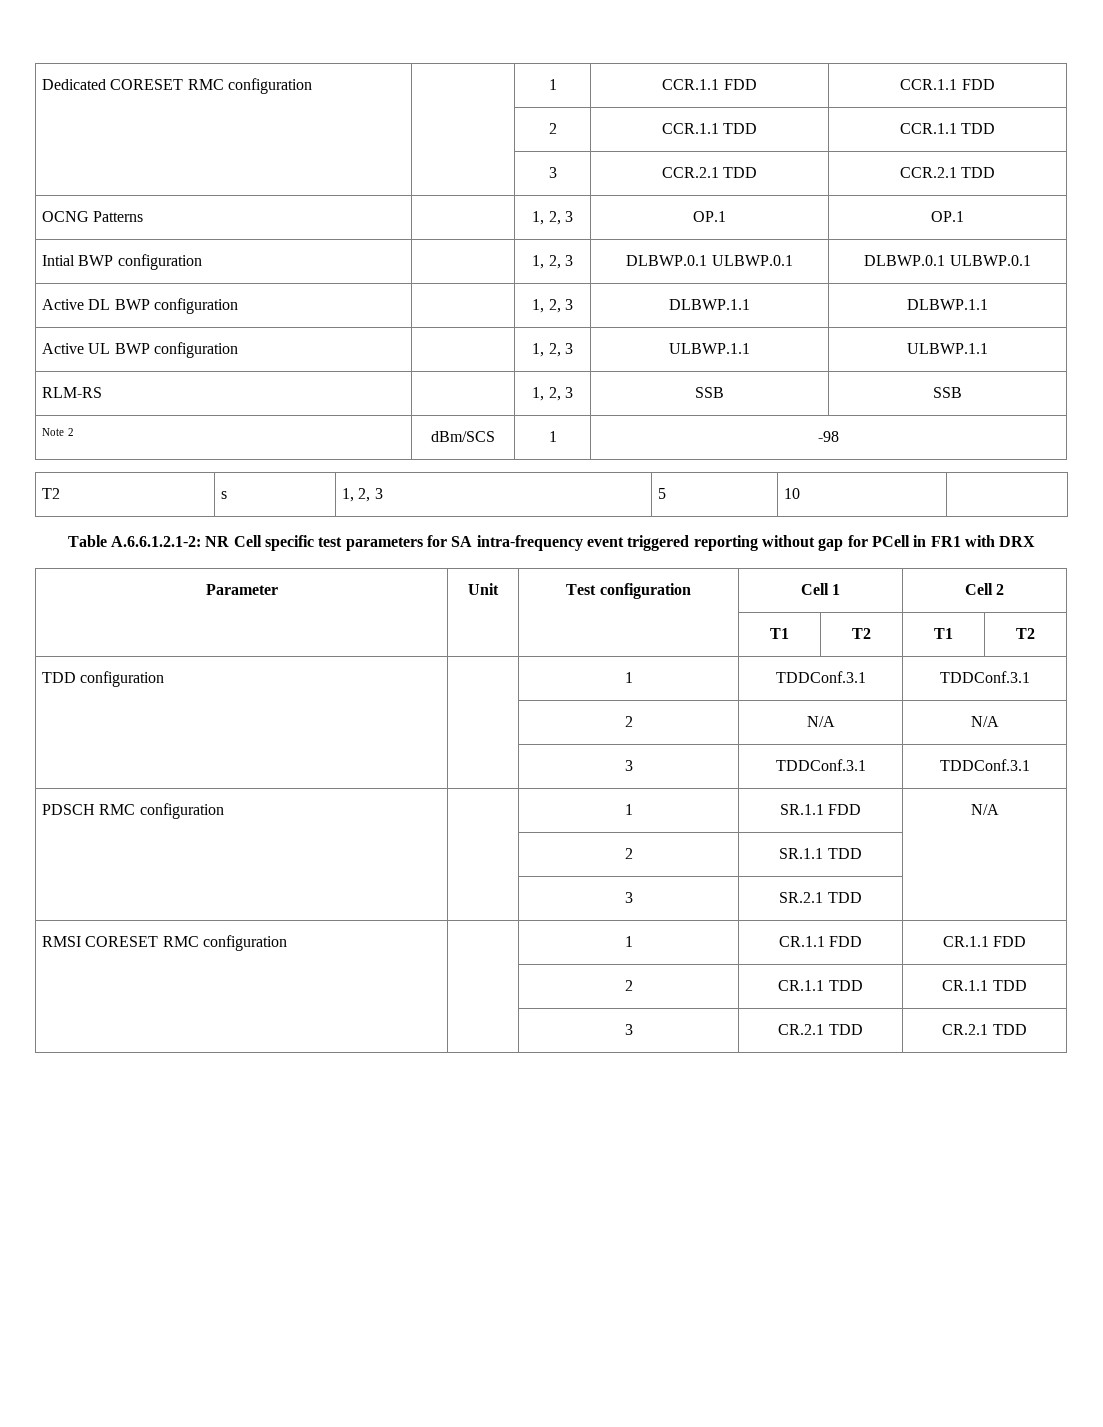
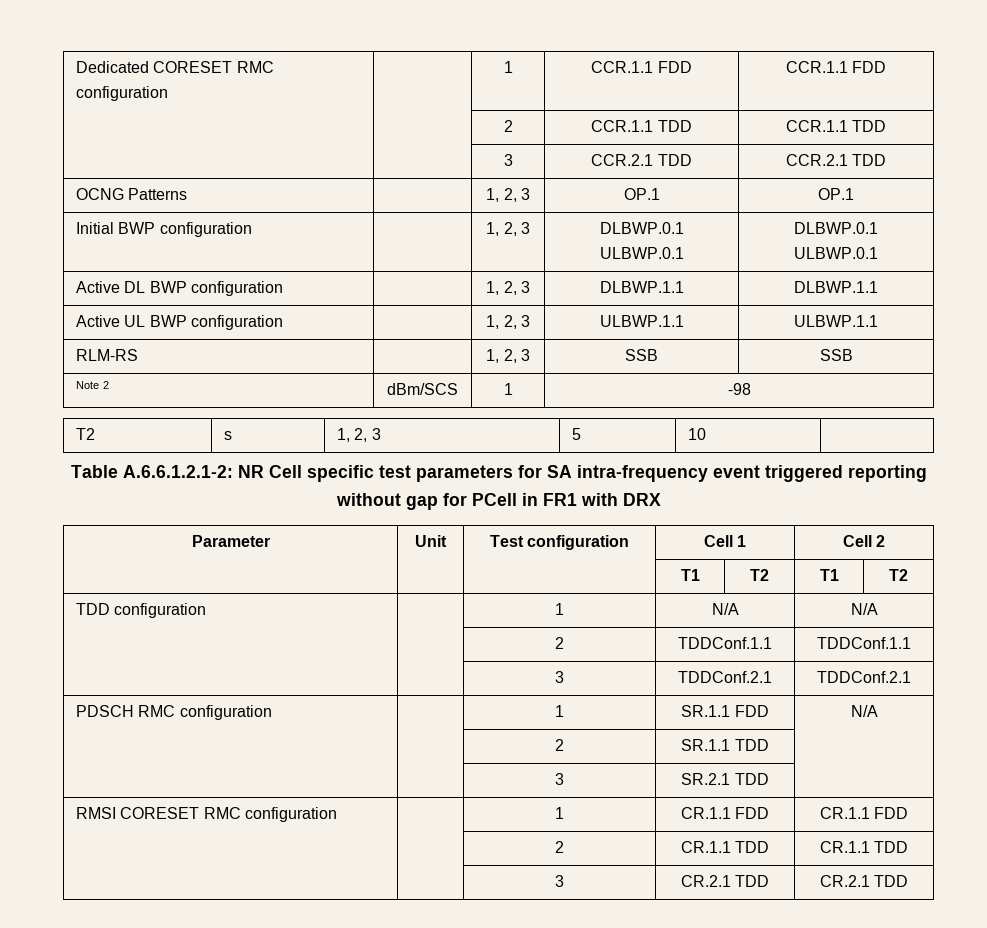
- Intial BWP configuration | | 1, 2, 3 | DLBWP.0.1 ULBWP.0.1 | DLBWP.0.1 ULBWP.0.1
+ Initial BWP configuration | | 1, 2, 3 | DLBWP.0.1 ULBWP.0.1 | DLBWP.0.1 ULBWP.0.1
- TDD configuration | | 1 | TDDConf.3.1 | TDDConf.3.1
- | | 2 | N/A | N/A
+ TDD configuration | | 1 | N/A | N/A
- | | 3 | TDDConf.3.1 | TDDConf.3.1
+ | | 2 | TDDConf.1.1 | TDDConf.1.1
+ | | 3 | TDDConf.2.1 | TDDConf.2.1

